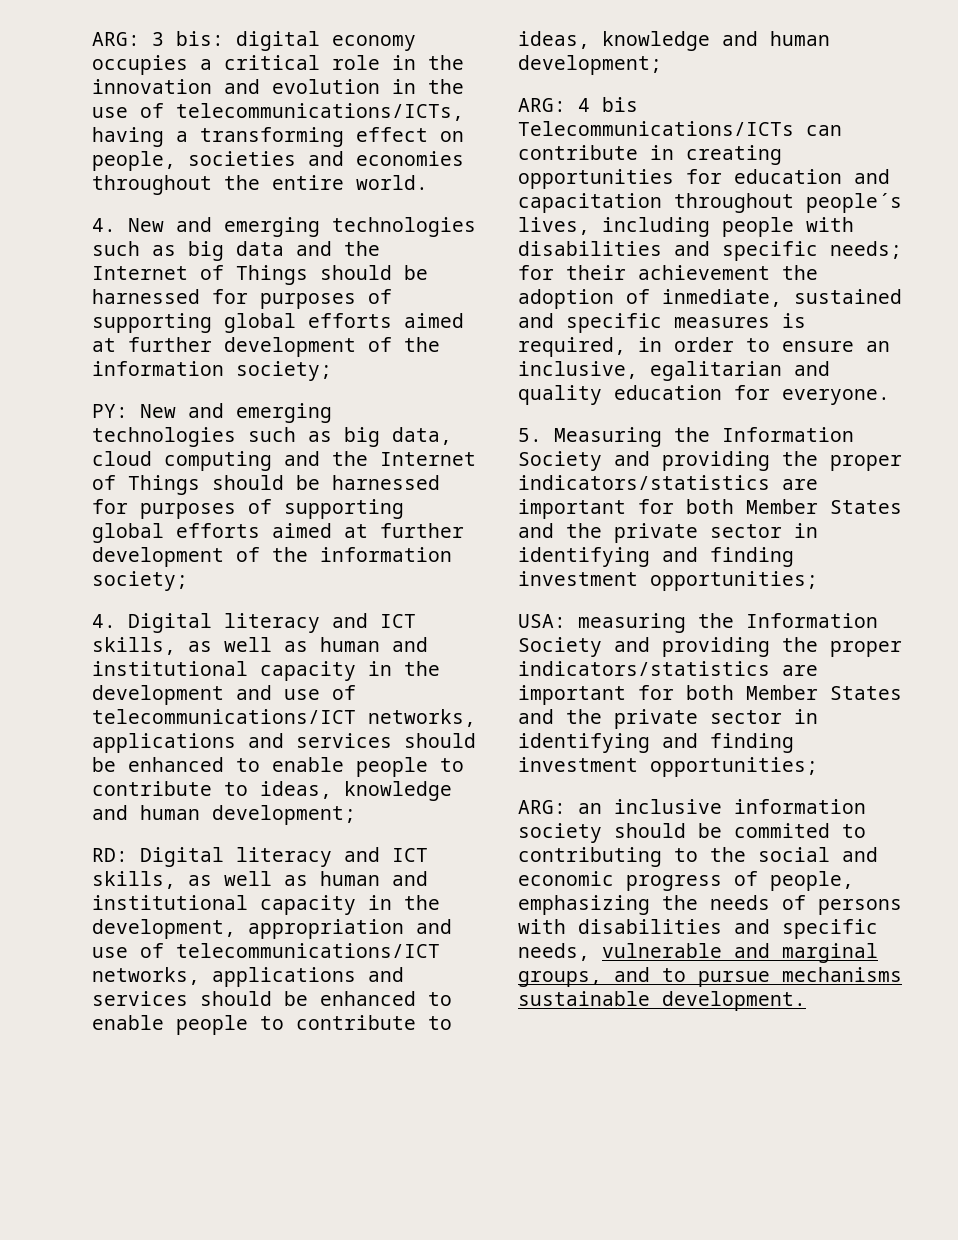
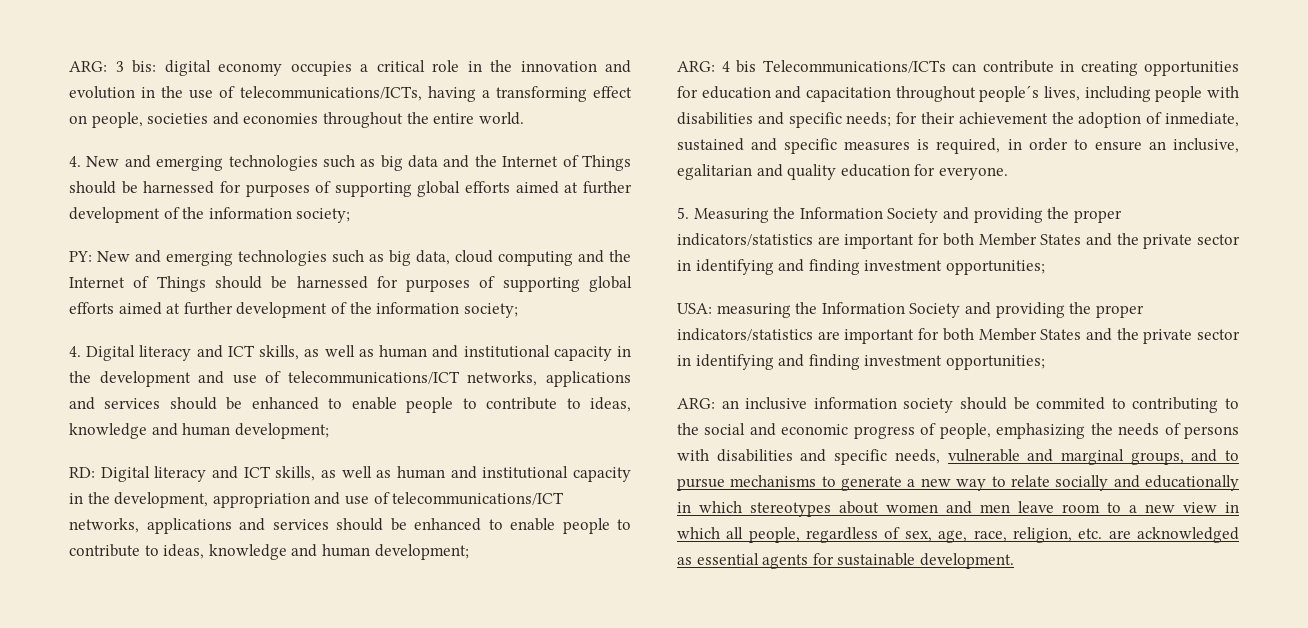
- ARG: an inclusive information society should be commited to contributing to the social and economic progress of people, emphasizing the needs of persons with disabilities and specific needs, vulnerable and marginal groups, and to pursue mechanisms sustainable development.
+ ARG: an inclusive information society should be commited to contributing to the social and economic progress of people, emphasizing the needs of persons with disabilities and specific needs, vulnerable and marginal groups, and to pursue mechanisms to generate a new way to relate socially and educationally in which stereotypes about women and men leave room to a new view in which all people, regardless of sex, age, race, religion, etc. are acknowledged as essential agents for sustainable development.

